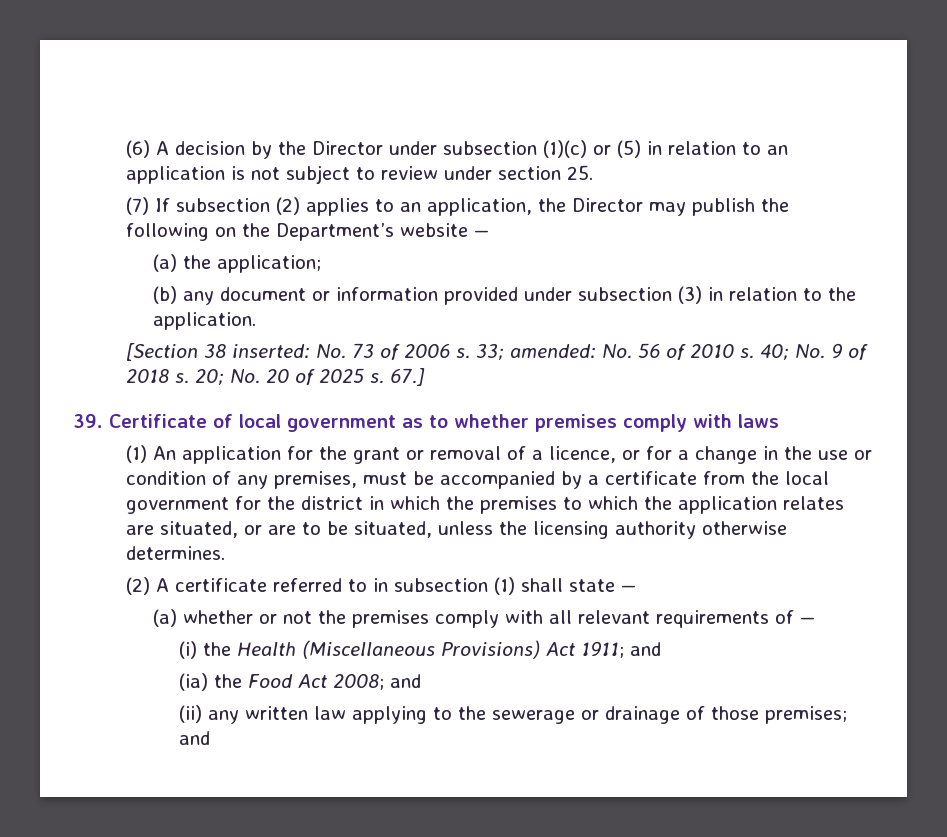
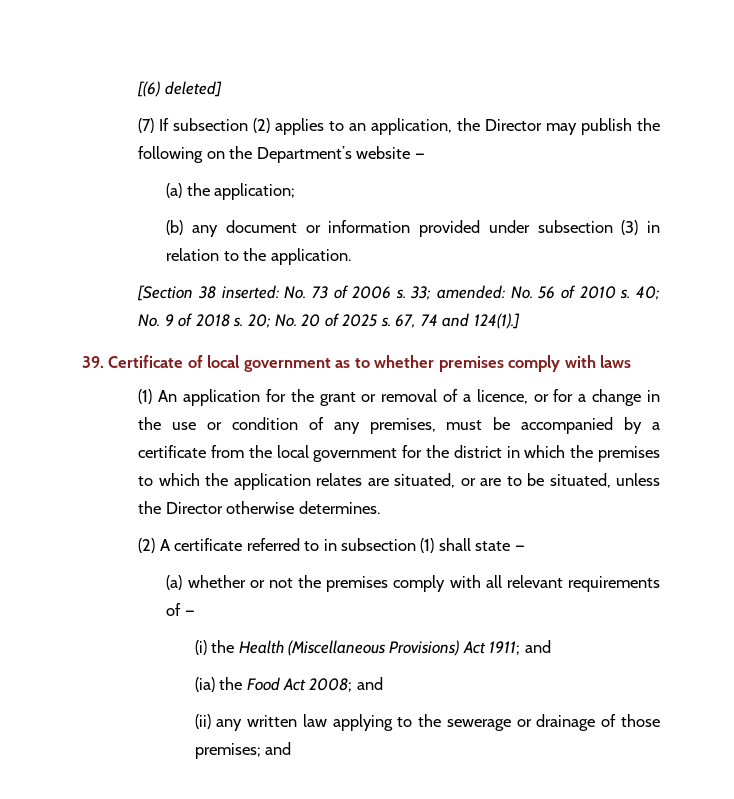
- (6) A decision by the Director under subsection (1)(c) or (5) in relation to an application is not subject to review under section 25.
+ [(6) deleted]
- 67.]
+ 67, 74 and 124(1).]
- (1) An application for the grant or removal of a licence, or for a change in the use or condition of any premises, must be accompanied by a certificate from the local government for the district in which the premises to which the application relates are situated, or are to be situated, unless the licensing authority otherwise determines.
+ (1) An application for the grant or removal of a licence, or for a change in the use or condition of any premises, must be accompanied by a certificate from the local government for the district in which the premises to which the application relates are situated, or are to be situated, unless the Director otherwise determines.

